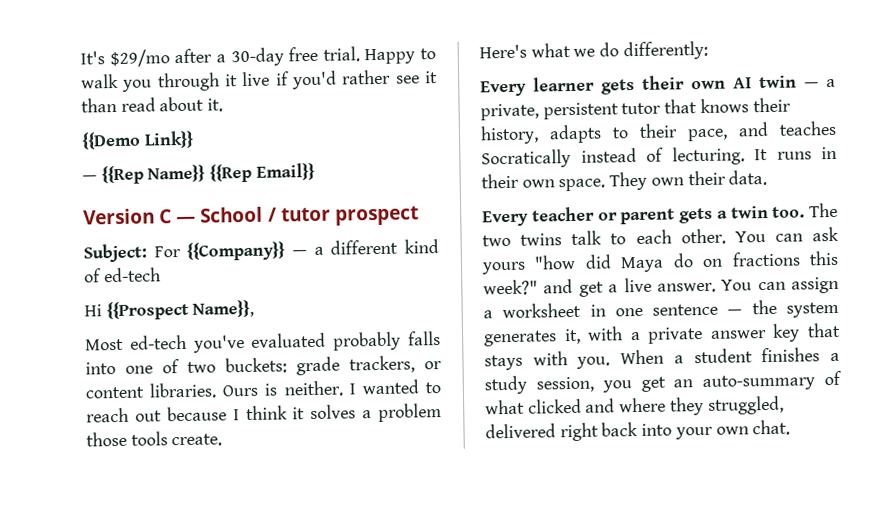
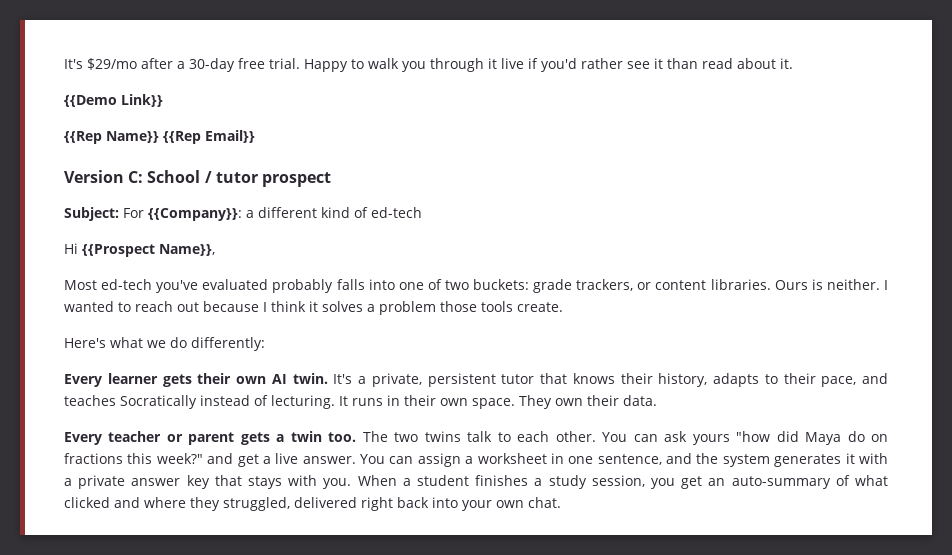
- — {{Rep Name}} {{Rep Email}}
+ {{Rep Name}} {{Rep Email}}
- Version C — School / tutor prospect
+ Version C: School / tutor prospect
- Subject: For {{Company}} — a different kind of ed-tech
+ Subject: For {{Company}}: a different kind of ed-tech
- Every learner gets their own AI twin — a private, persistent tutor that knows their history, adapts to their pace, and teaches Socratically instead of lecturing.
+ Every learner gets their own AI twin. It's a private, persistent tutor that knows their history, adapts to their pace, and teaches Socratically instead of lecturing.
- You can assign a worksheet in one sentence — the system generates it, with a private answer key that stays with you.
+ You can assign a worksheet in one sentence, and the system generates it with a private answer key that stays with you.

